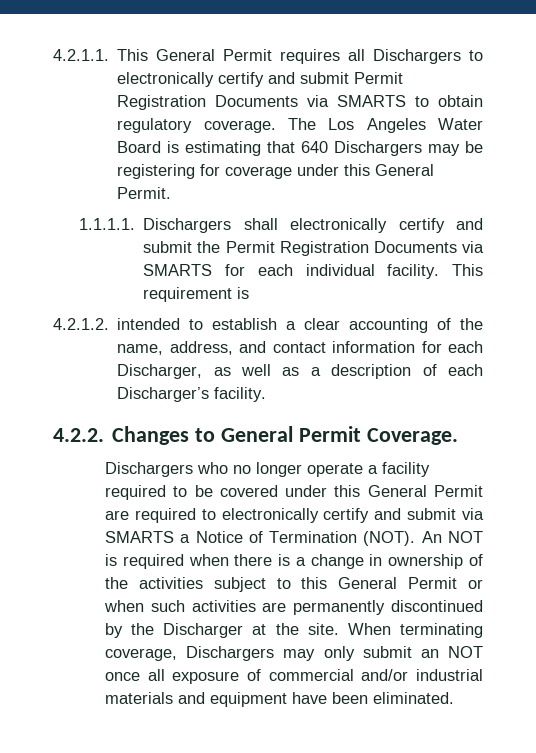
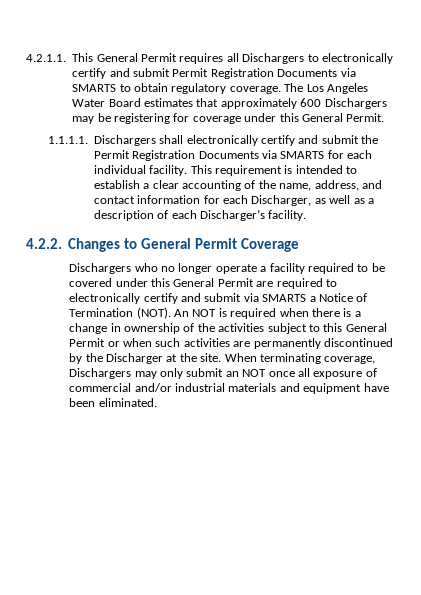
- The Los Angeles Water Board is estimating that 640 Dischargers may be registering for coverage under this General Permit.
+ The Los Angeles Water Board estimates that approximately 600 Dischargers may be registering for coverage under this General Permit.
- This requirement is
- 4.2.1.2. intended to establish a clear accounting of the name, address, and contact information for each Discharger, as well as a description of each Discharger’s facility.
+ This requirement is intended to establish a clear accounting of the name, address, and contact information for each Discharger, as well as a description of each Discharger’s facility.
- 4.2.2. Changes to General Permit Coverage.
+ 4.2.2. Changes to General Permit Coverage

